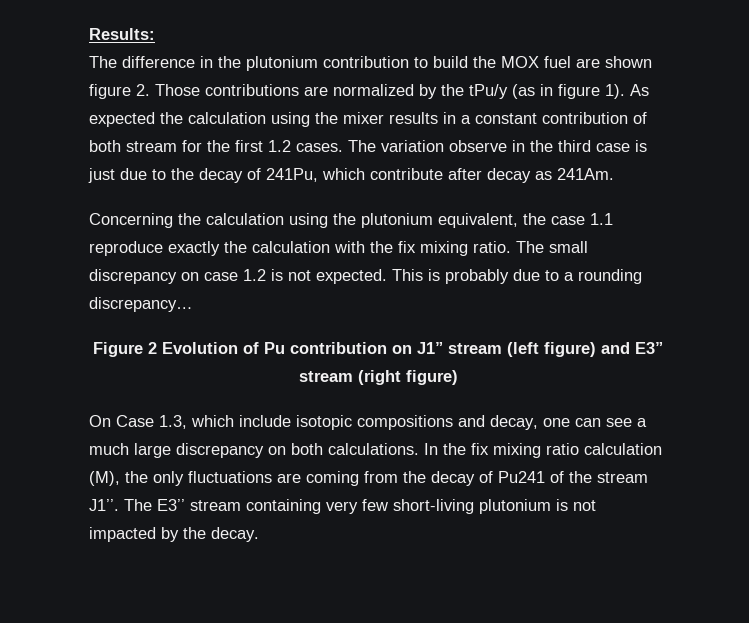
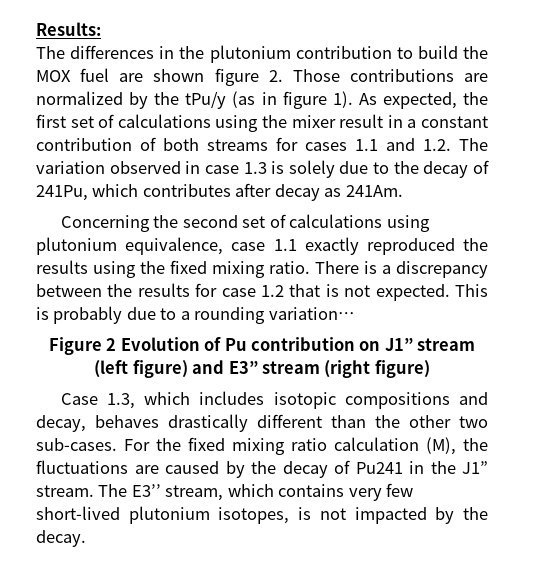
- The difference in the plutonium contribution to build the MOX fuel are shown figure 2. Those contributions are normalized by the tPu/y (as in figure 1).
+ The differences in the plutonium contribution to build the MOX fuel are shown figure 2. Those contributions are normalized by the tPu/y (as in figure 1).
- As expected the calculation using the mixer results in a constant contribution of both stream for the first 1.2 cases. The variation observe in the third case is just due to the decay of 241Pu, which contribute after decay as 241Am.
+ As expected, the first set of calculations using the mixer result in a constant contribution of both streams for cases 1.1 and 1.2. The variation observed in case 1.3 is solely due to the decay of 241Pu, which contributes after decay as 241Am.
- Concerning the calculation using the plutonium equivalent, the case 1.1 reproduce exactly the calculation with the fix mixing ratio. The small discrepancy on case 1.2 is not expected.
+ Concerning the second set of calculations using plutonium equivalence, case 1.1 exactly reproduced the results using the fixed mixing ratio. There is a discrepancy between the results for case 1.2 that is not expected.
- This is probably due to a rounding discrepancy…
+ This is probably due to a rounding variation…
- On Case 1.3, which include isotopic compositions and decay, one can see a much large discrepancy on both calculations. In the fix mixing ratio calculation (M), the only fluctuations are coming from the decay of Pu241 of the stream J1’’. The E3’’ stream containing very few short-living plutonium is not impacted by the decay.
+ Case 1.3, which includes isotopic compositions and decay, behaves drastically different than the other two sub-cases. For the fixed mixing ratio calculation (M), the fluctuations are caused by the decay of Pu241 in the J1” stream. The E3’’ stream, which contains very few short-lived plutonium isotopes, is not impacted by the decay.

